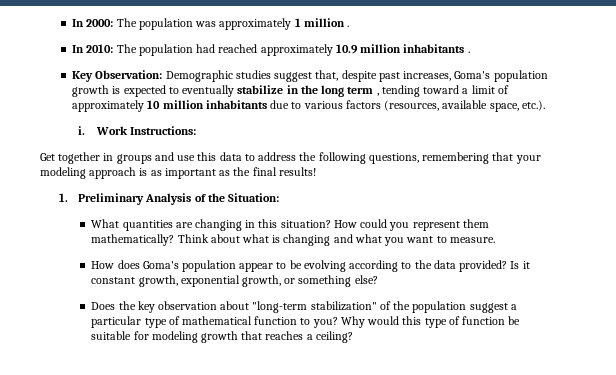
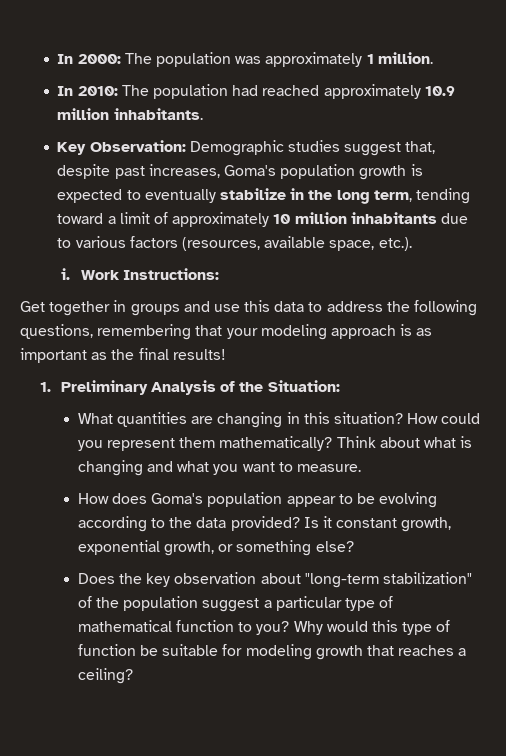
- In 2000: The population was approximately 1 million .
+ In 2000: The population was approximately 1 million.
- In 2010: The population had reached approximately 10.9 million inhabitants .
+ In 2010: The population had reached approximately 10.9 million inhabitants.
- Key Observation: Demographic studies suggest that, despite past increases, Goma's population growth is expected to eventually stabilize in the long term , tending toward a limit of approximately 10 million inhabitants due to various factors (resources, available space, etc.).
+ Key Observation: Demographic studies suggest that, despite past increases, Goma's population growth is expected to eventually stabilize in the long term, tending toward a limit of approximately 10 million inhabitants due to various factors (resources, available space, etc.).

